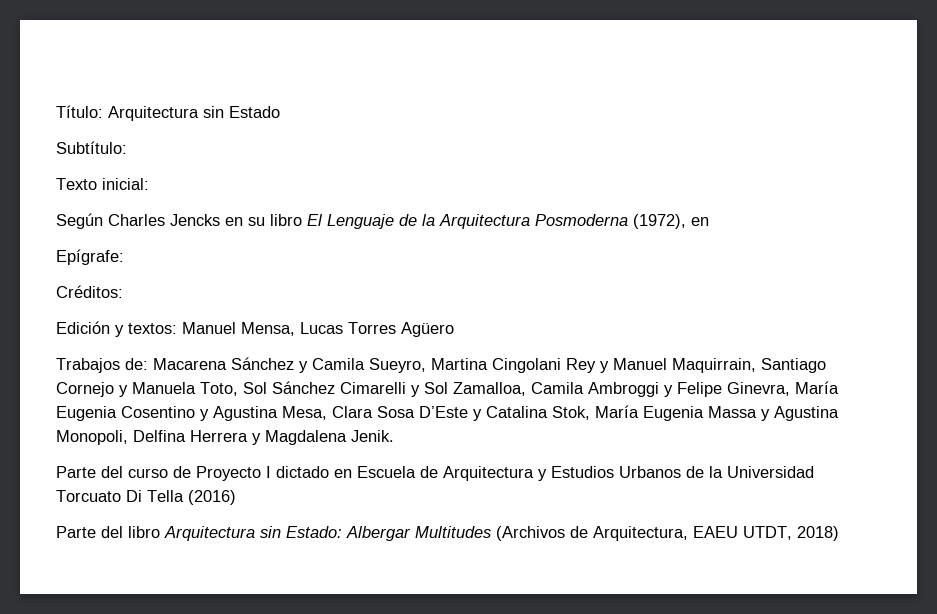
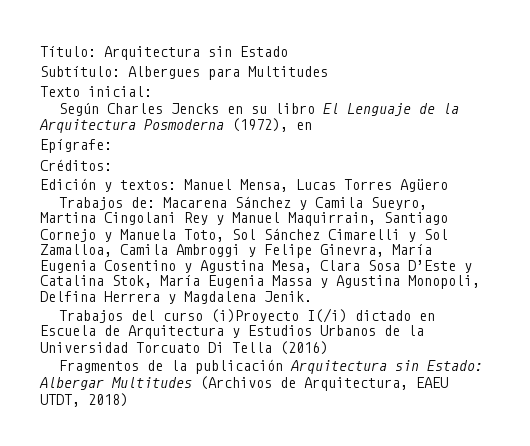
- Subtítulo:
+ Subtítulo: Albergues para Multitudes
- Parte del curso de Proyecto I dictado en Escuela de Arquitectura y Estudios Urbanos de la Universidad Torcuato Di Tella (2016)
+ Trabajos del curso (i)Proyecto I(/i) dictado en Escuela de Arquitectura y Estudios Urbanos de la Universidad Torcuato Di Tella (2016)
- Parte del libro Arquitectura sin Estado: Albergar Multitudes (Archivos de Arquitectura, EAEU UTDT, 2018)
+ Fragmentos de la publicación Arquitectura sin Estado: Albergar Multitudes (Archivos de Arquitectura, EAEU UTDT, 2018)

